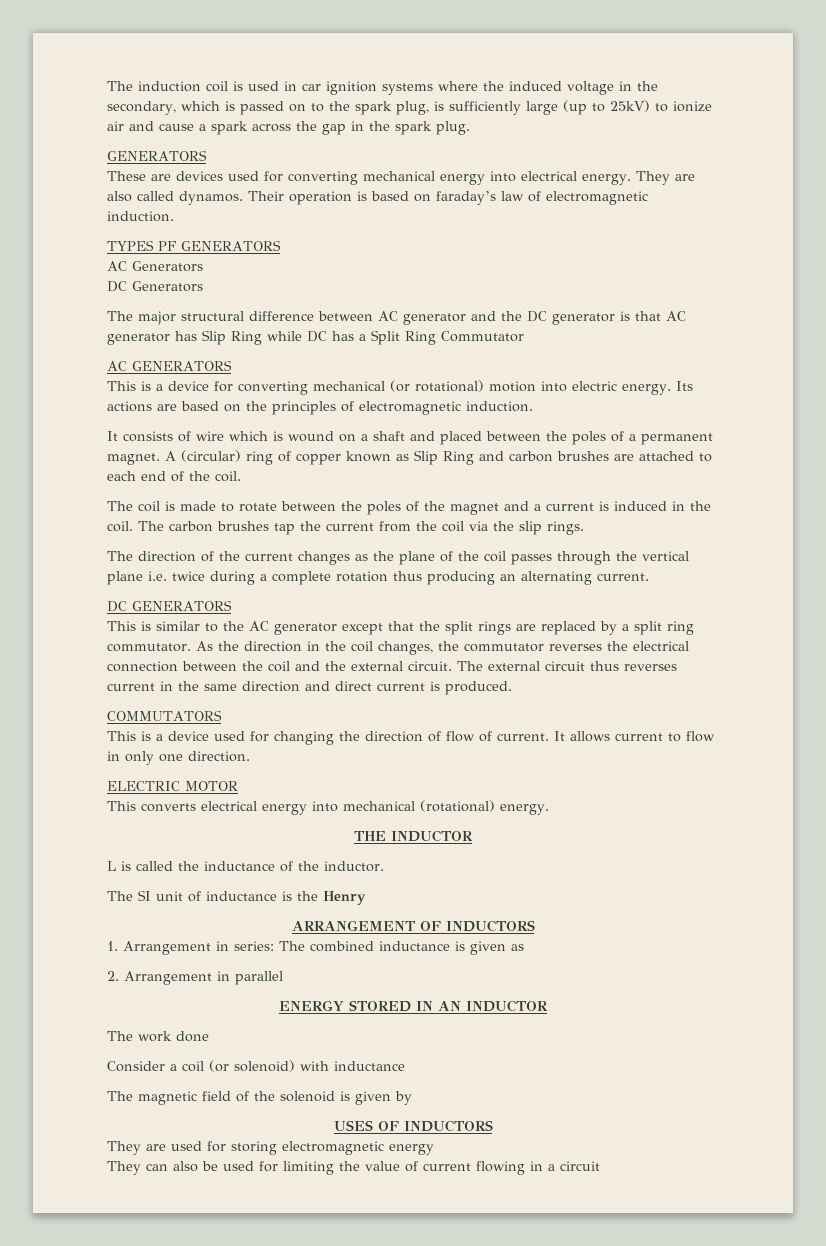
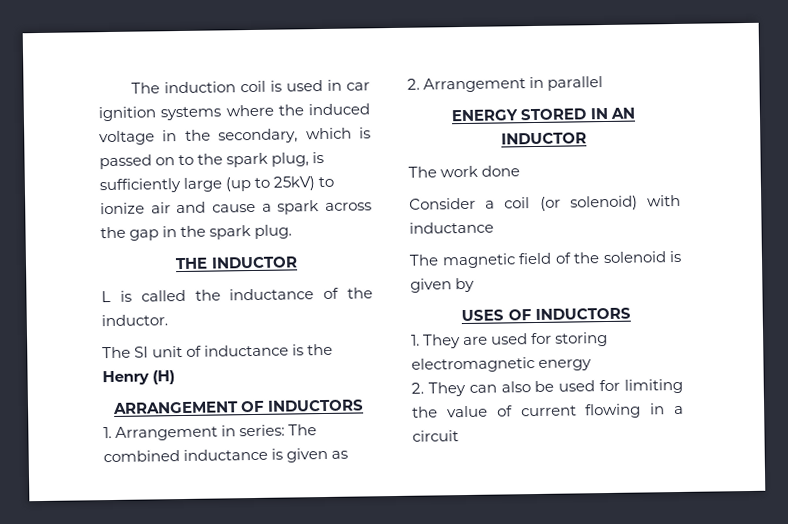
  The induction coil is used in car ignition systems where the induced voltage in the secondary, which is passed on to the spark plug, is sufficiently large (up to 25kV) to ionize air and cause a spark across the gap in the spark plug.
- GENERATORS
- These are devices used for converting mechanical energy into electrical energy. They are also called dynamos. Their operation is based on faraday’s law of electromagnetic induction.
- TYPES PF GENERATORS
- AC Generators
- DC Generators
- The major structural difference between AC generator and the DC generator is that AC generator has Slip Ring while DC has a Split Ring Commutator
- AC GENERATORS
- This is a device for converting mechanical (or rotational) motion into electric energy. Its actions are based on the principles of electromagnetic induction.
- It consists of wire which is wound on a shaft and placed between the poles of a permanent magnet. A (circular) ring of copper known as Slip Ring and carbon brushes are attached to each end of the coil.
- The coil is made to rotate between the poles of the magnet and a current is induced in the coil. The carbon brushes tap the current from the coil via the slip rings.
- The direction of the current changes as the plane of the coil passes through the vertical plane i.e. twice during a complete rotation thus producing an alternating current.
- DC GENERATORS
- This is similar to the AC generator except that the split rings are replaced by a split ring commutator. As the direction in the coil changes, the commutator reverses the electrical connection between the coil and the external circuit. The external circuit thus reverses current in the same direction and direct current is produced.
- COMMUTATORS
- This is a device used for changing the direction of flow of current. It allows current to flow in only one direction.
- ELECTRIC MOTOR
- This converts electrical energy into mechanical (rotational) energy.
- The SI unit of inductance is the Henry
+ The SI unit of inductance is the Henry (H)
- They are used for storing electromagnetic energy
+ 1. They are used for storing electromagnetic energy
- They can also be used for limiting the value of current flowing in a circuit
+ 2. They can also be used for limiting the value of current flowing in a circuit

